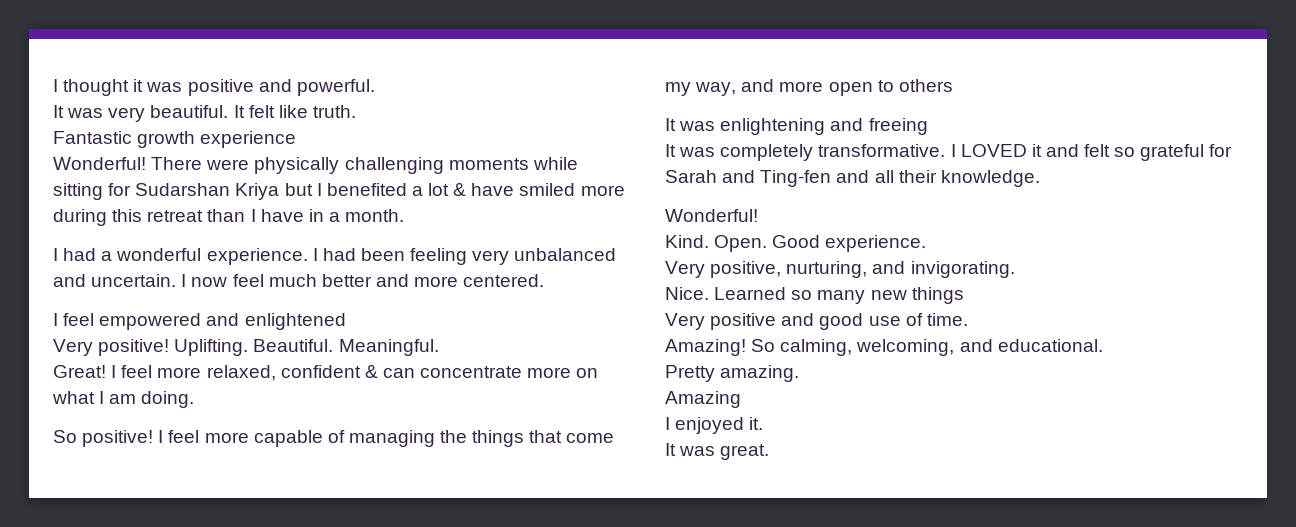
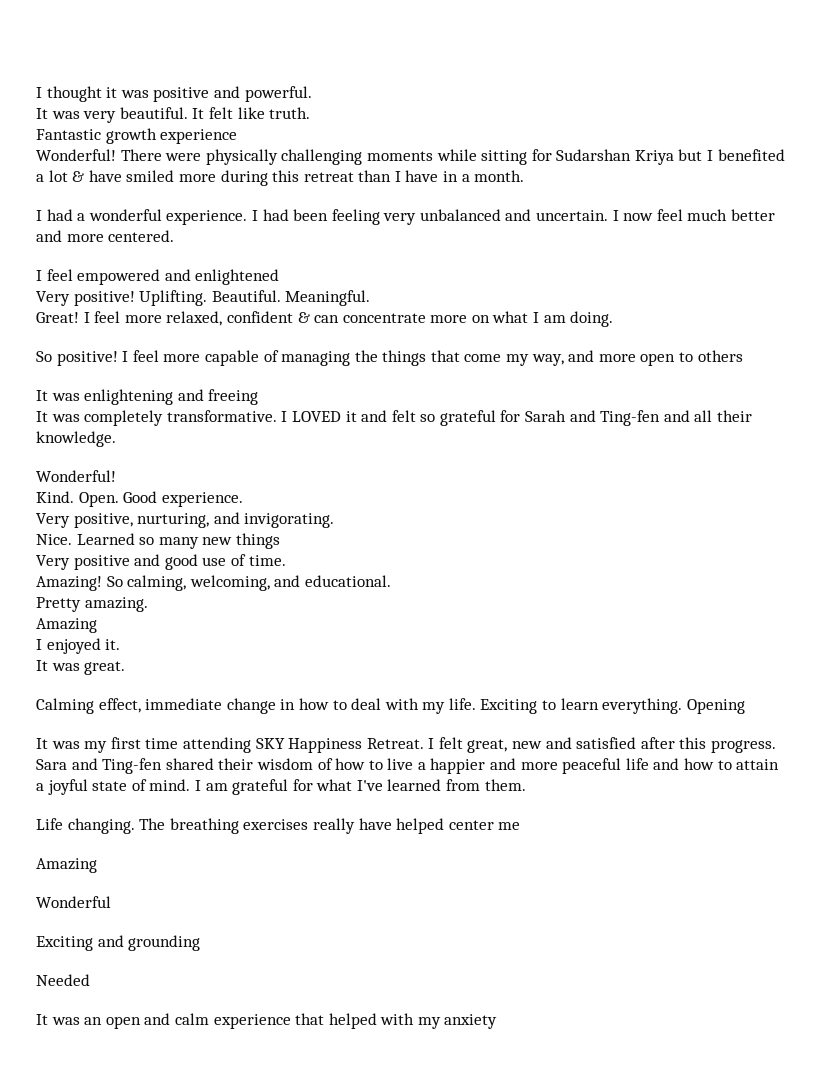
+ Calming effect, immediate change in how to deal with my life. Exciting to learn everything. Opening
+ It was my first time attending SKY Happiness Retreat. I felt great, new and satisfied after this progress. Sara and Ting-fen shared their wisdom of how to live a happier and more peaceful life and how to attain a joyful state of mind. I am grateful for what I've learned from them.
+ Life changing. The breathing exercises really have helped center me
+ Amazing
+ Wonderful
+ Exciting and grounding
+ Needed
+ It was an open and calm experience that helped with my anxiety

